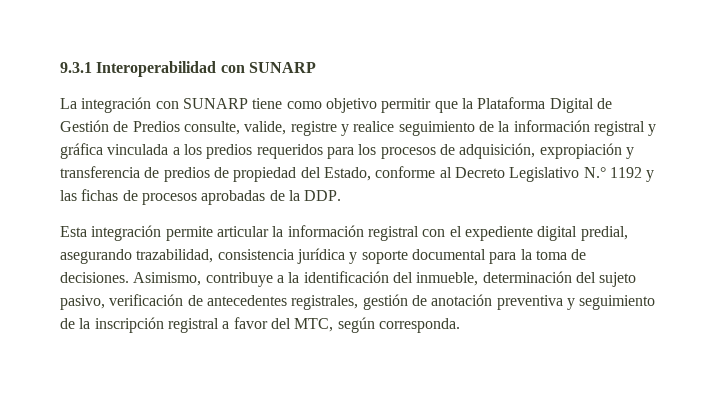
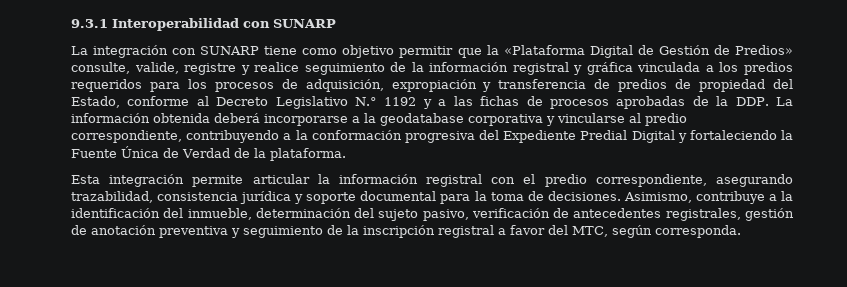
- La integración con SUNARP tiene como objetivo permitir que la Plataforma Digital de Gestión de Predios consulte, valide, registre y realice seguimiento de la información registral y gráfica vinculada a los predios requeridos para los procesos de adquisición, expropiación y transferencia de predios de propiedad del Estado, conforme al Decreto Legislativo N.° 1192 y las fichas de procesos aprobadas de la DDP.
+ La integración con SUNARP tiene como objetivo permitir que la «Plataforma Digital de Gestión de Predios» consulte, valide, registre y realice seguimiento de la información registral y gráfica vinculada a los predios requeridos para los procesos de adquisición, expropiación y transferencia de predios de propiedad del Estado, conforme al Decreto Legislativo N.° 1192 y a las fichas de procesos aprobadas de la DDP. La información obtenida deberá incorporarse a la geodatabase corporativa y vincularse al predio correspondiente, contribuyendo a la conformación progresiva del Expediente Predial Digital y fortaleciendo la Fuente Única de Verdad de la plataforma.
- Esta integración permite articular la información registral con el expediente digital predial, asegurando trazabilidad, consistencia jurídica y soporte documental para la toma de decisiones.
+ Esta integración permite articular la información registral con el predio correspondiente, asegurando trazabilidad, consistencia jurídica y soporte documental para la toma de decisiones.

